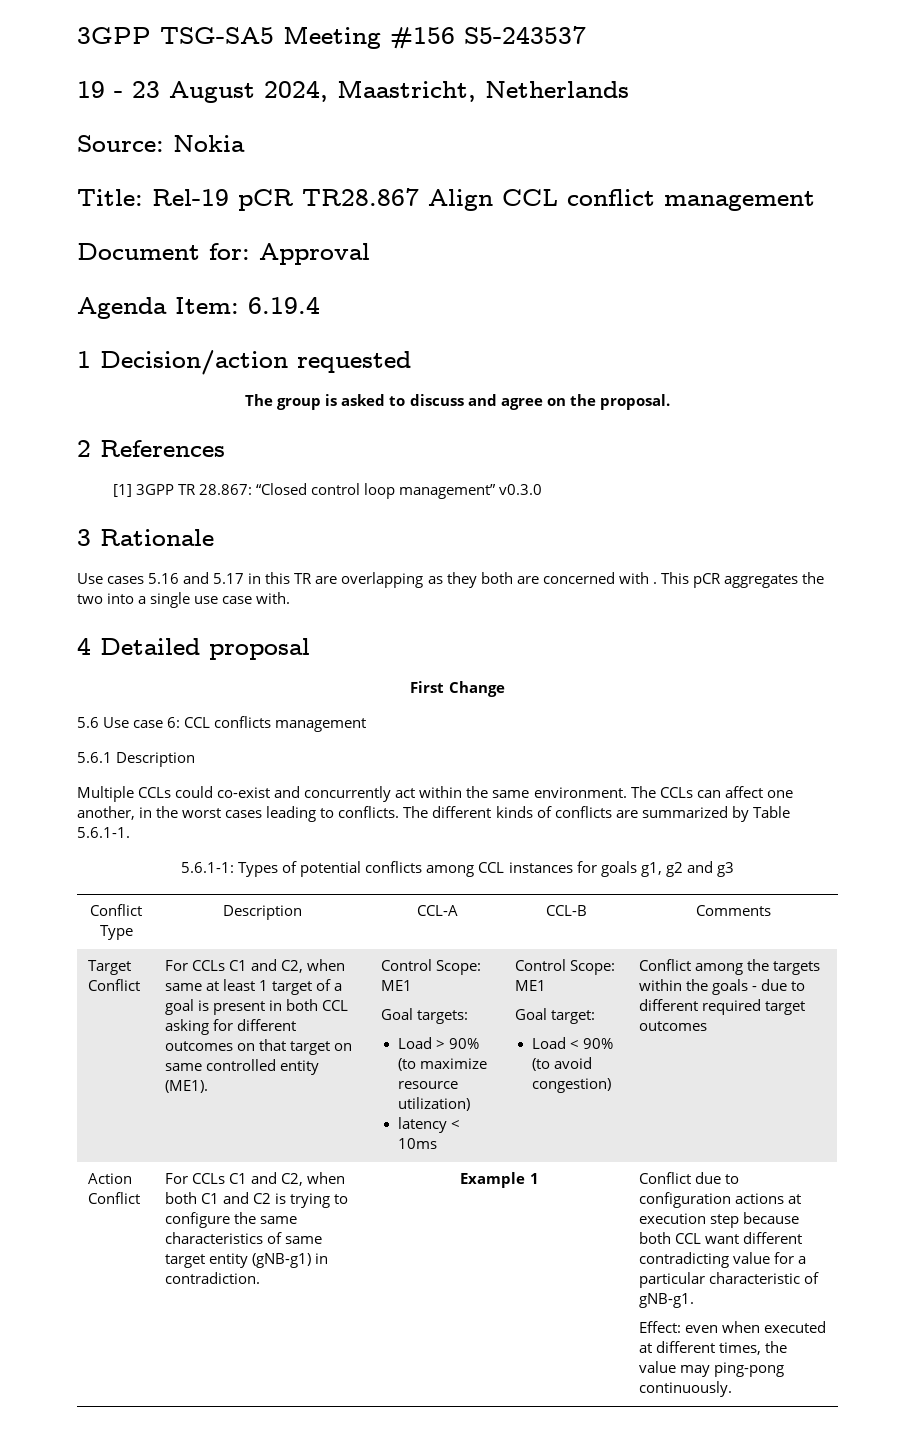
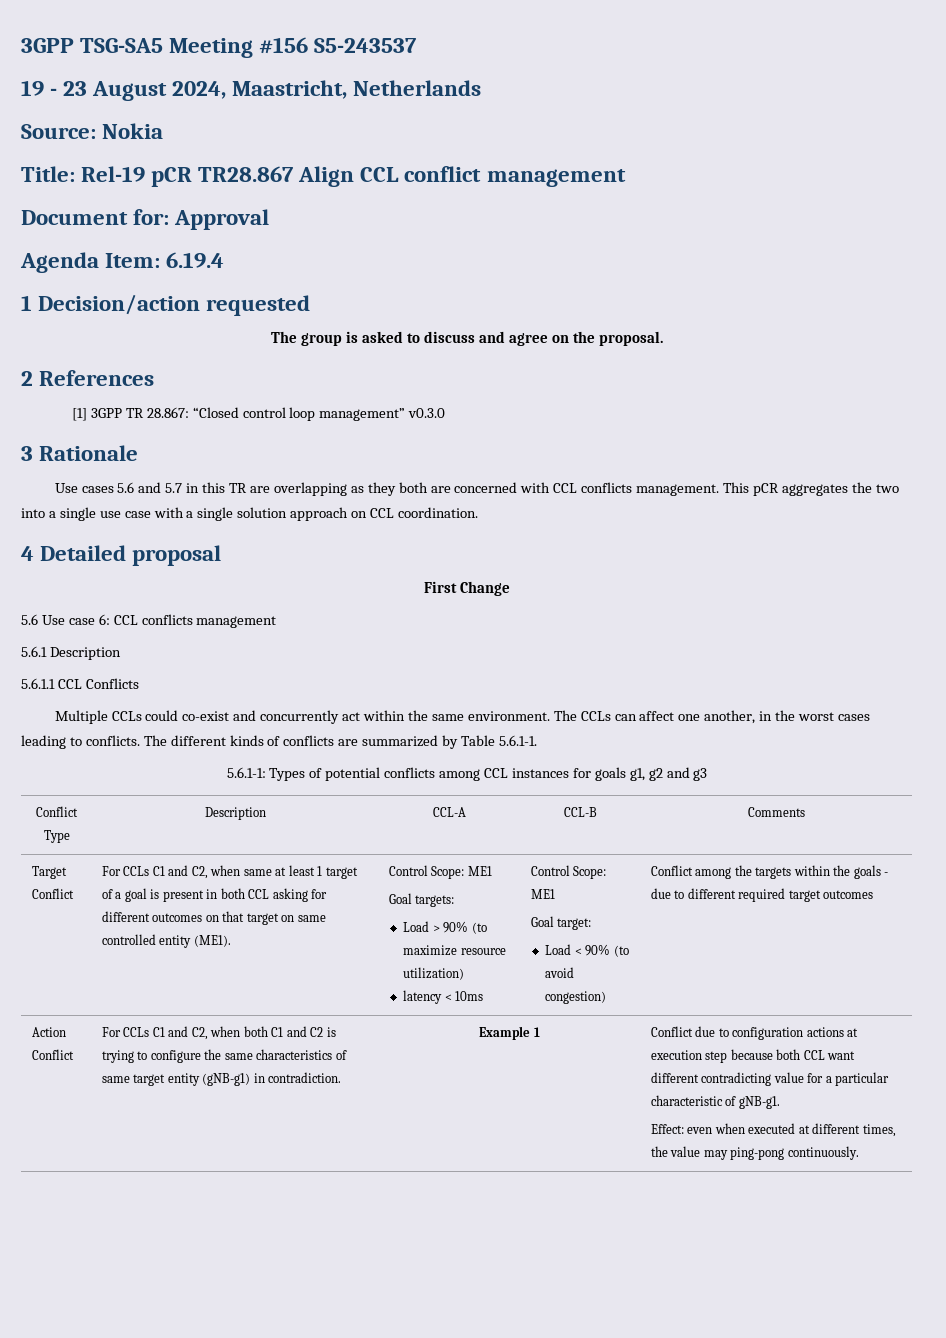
- Use cases 5.16 and 5.17 in this TR are overlapping as they both are concerned with .
+ Use cases 5.6 and 5.7 in this TR are overlapping as they both are concerned with CCL conflicts management.
- This pCR aggregates the two into a single use case with.
+ This pCR aggregates the two into a single use case with a single solution approach on CCL coordination.
+ 5.6.1.1 CCL Conflicts

